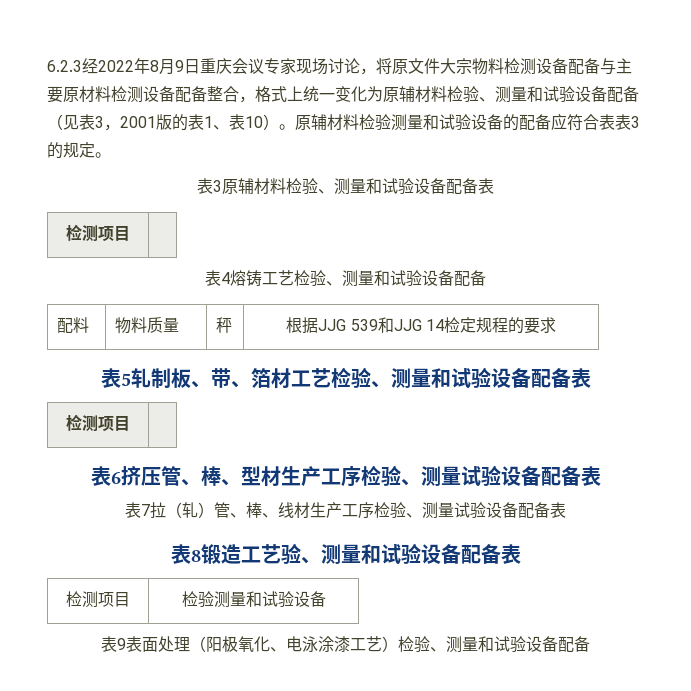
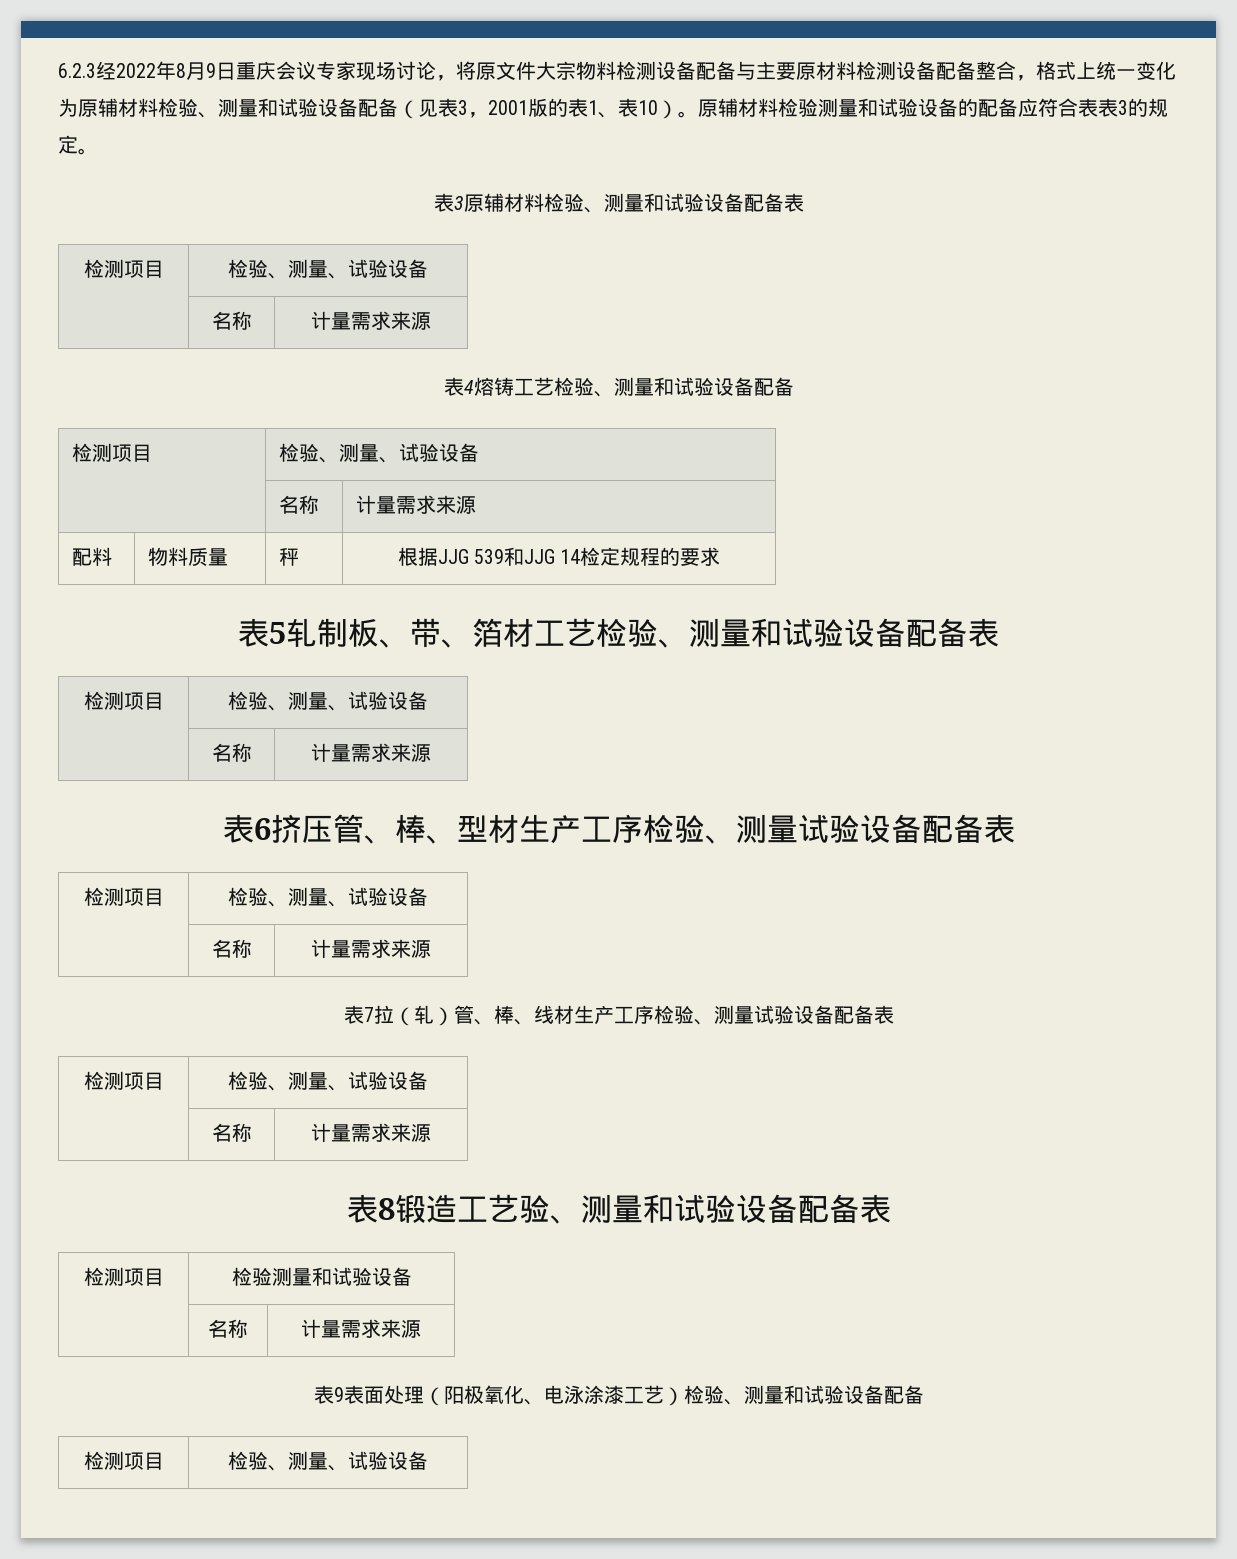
  表3原辅材料检验、测量和试验设备配备表
- 检测项目 |
+ 检测项目 | 检验、测量、试验设备
+ | 名称 | 计量需求来源
  表4熔铸工艺检验、测量和试验设备配备
+ 检测项目 | 检验、测量、试验设备
+ | 名称 | 计量需求来源
  表5轧制板、带、箔材工艺检验、测量和试验设备配备表
- 检测项目 |
+ 检测项目 | 检验、测量、试验设备
+ | 名称 | 计量需求来源
  表6挤压管、棒、型材生产工序检验、测量试验设备配备表
+ 检测项目 | 检验、测量、试验设备
+ | 名称 | 计量需求来源
  表7拉（轧）管、棒、线材生产工序检验、测量试验设备配备表
+ 检测项目 | 检验、测量、试验设备
+ | 名称 | 计量需求来源
  检测项目 | 检验测量和试验设备
+ | 名称 | 计量需求来源
  表9表面处理（阳极氧化、电泳涂漆工艺）检验、测量和试验设备配备
+ 检测项目 | 检验、测量、试验设备

